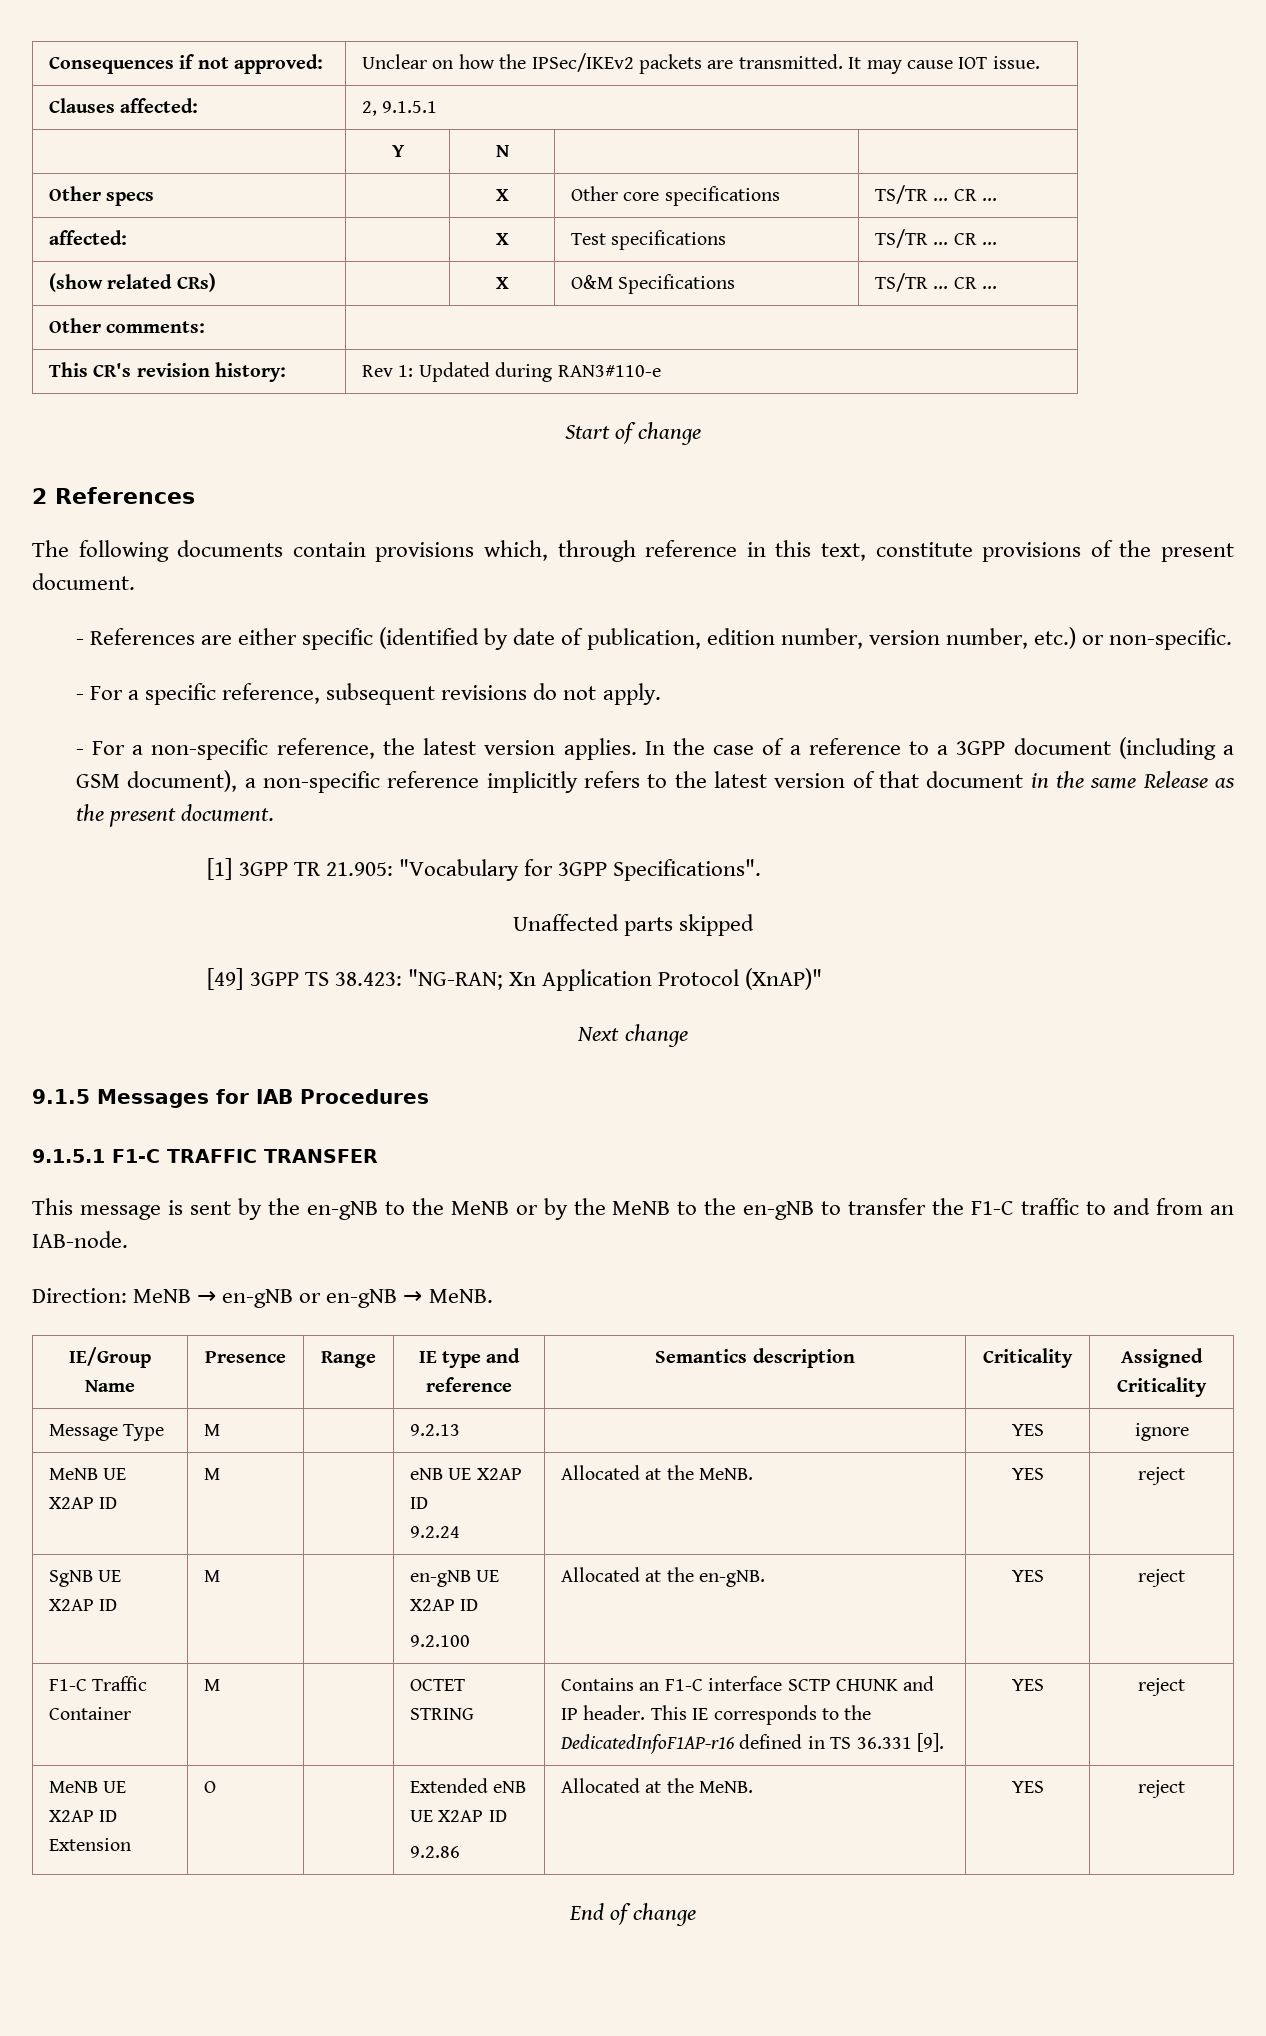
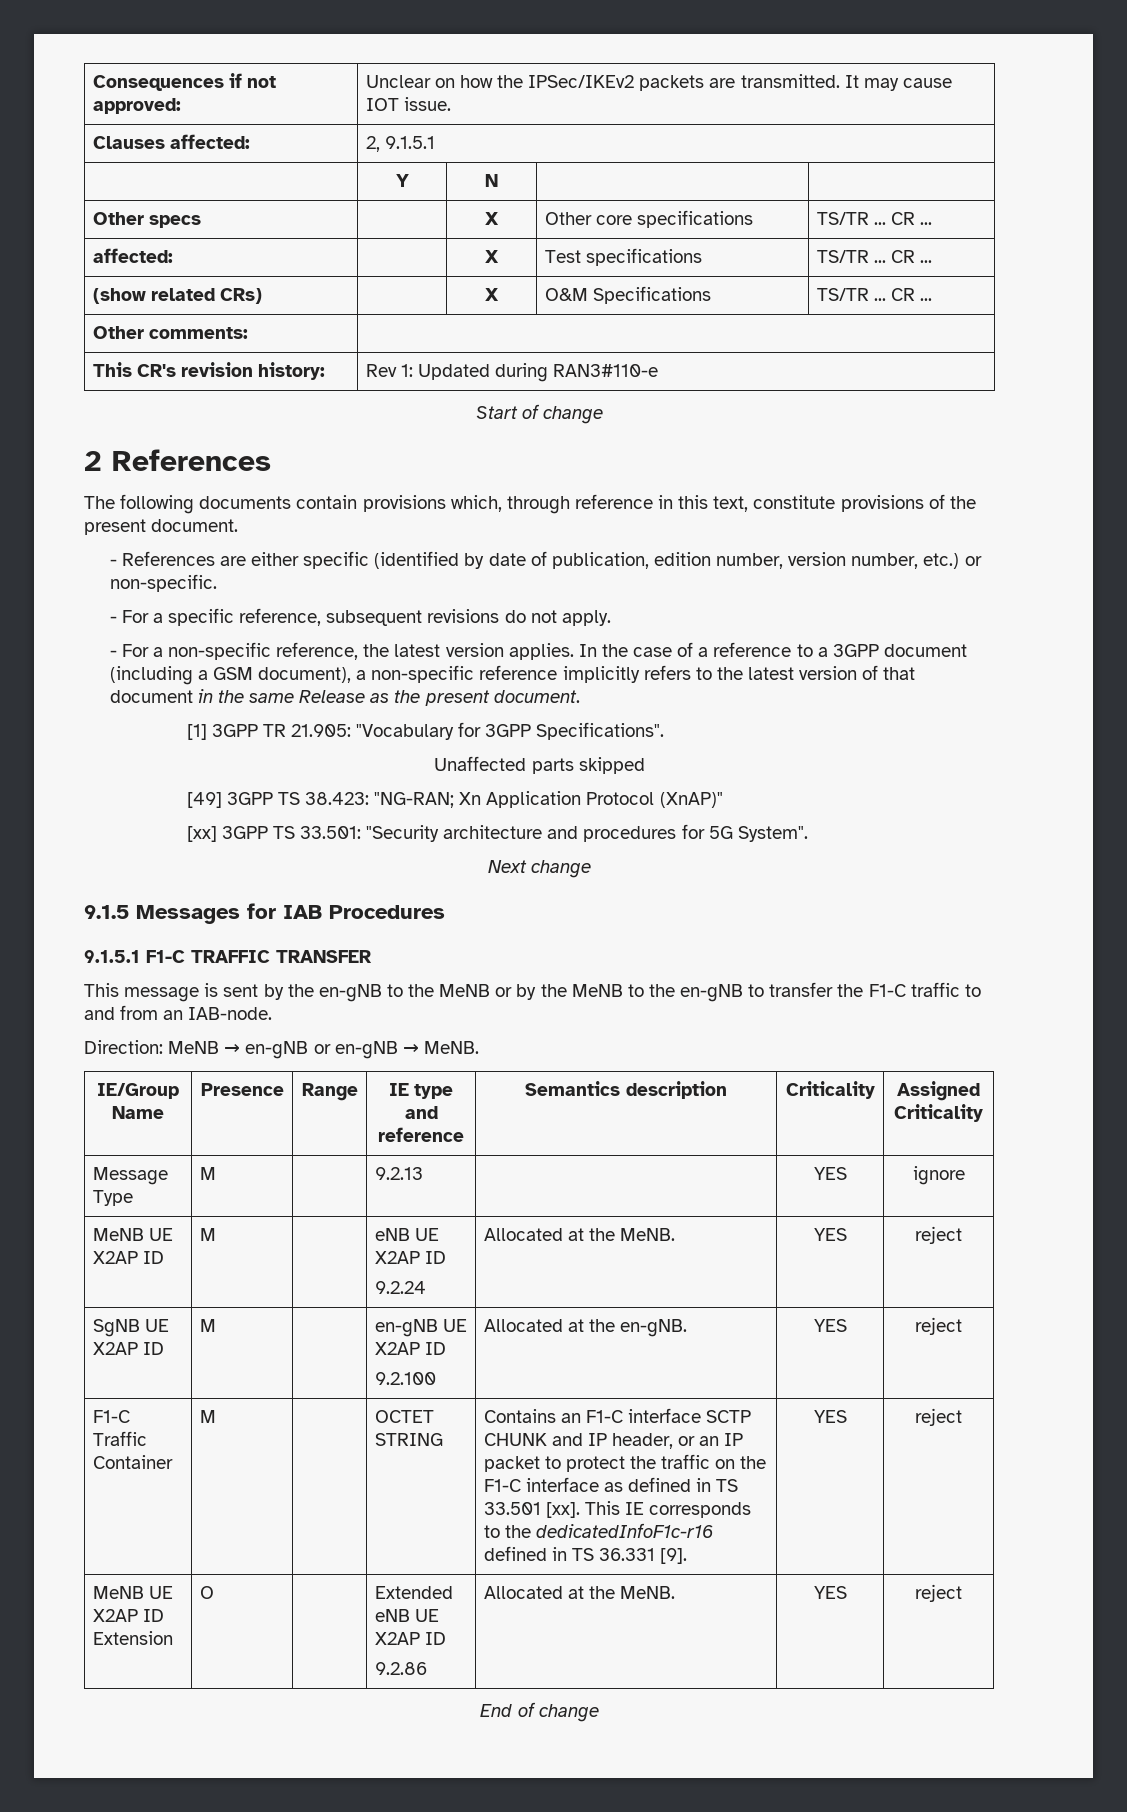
+ [xx] 3GPP TS 33.501: "Security architecture and procedures for 5G System".
- Contains an F1-C interface SCTP CHUNK and IP header.
+ Contains an F1-C interface SCTP CHUNK and IP header, or an IP packet to protect the traffic on the F1-C interface as defined in TS 33.501 [xx].
- This IE corresponds to the DedicatedInfoF1AP-r16 defined in TS 36.331 [9].
+ This IE corresponds to the dedicatedInfoF1c-r16 defined in TS 36.331 [9].

